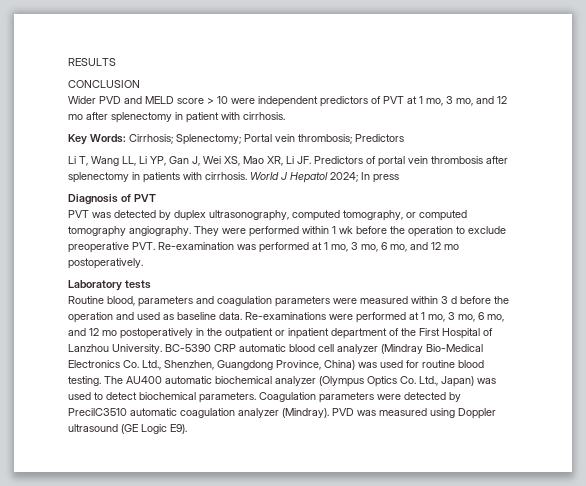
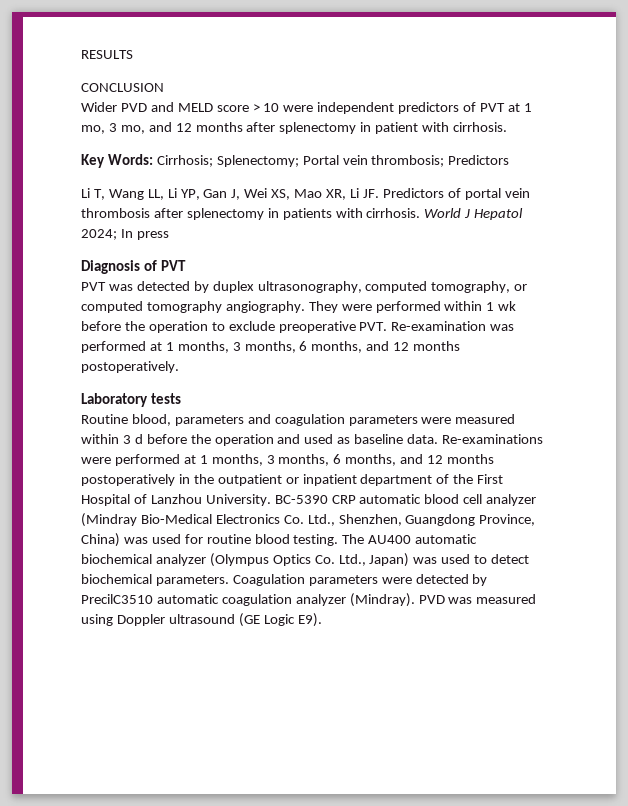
- Wider PVD and MELD score > 10 were independent predictors of PVT at 1 mo, 3 mo, and 12 mo after splenectomy in patient with cirrhosis.
+ Wider PVD and MELD score > 10 were independent predictors of PVT at 1 mo, 3 mo, and 12 months after splenectomy in patient with cirrhosis.
- They were performed within 1 wk before the operation to exclude preoperative PVT. Re-examination was performed at 1 mo, 3 mo, 6 mo, and 12 mo postoperatively.
+ They were performed within 1 wk before the operation to exclude preoperative PVT. Re-examination was performed at 1 months, 3 months, 6 months, and 12 months postoperatively.
- Re-examinations were performed at 1 mo, 3 mo, 6 mo, and 12 mo postoperatively in the outpatient or inpatient department of the First Hospital of Lanzhou University.
+ Re-examinations were performed at 1 months, 3 months, 6 months, and 12 months postoperatively in the outpatient or inpatient department of the First Hospital of Lanzhou University.

